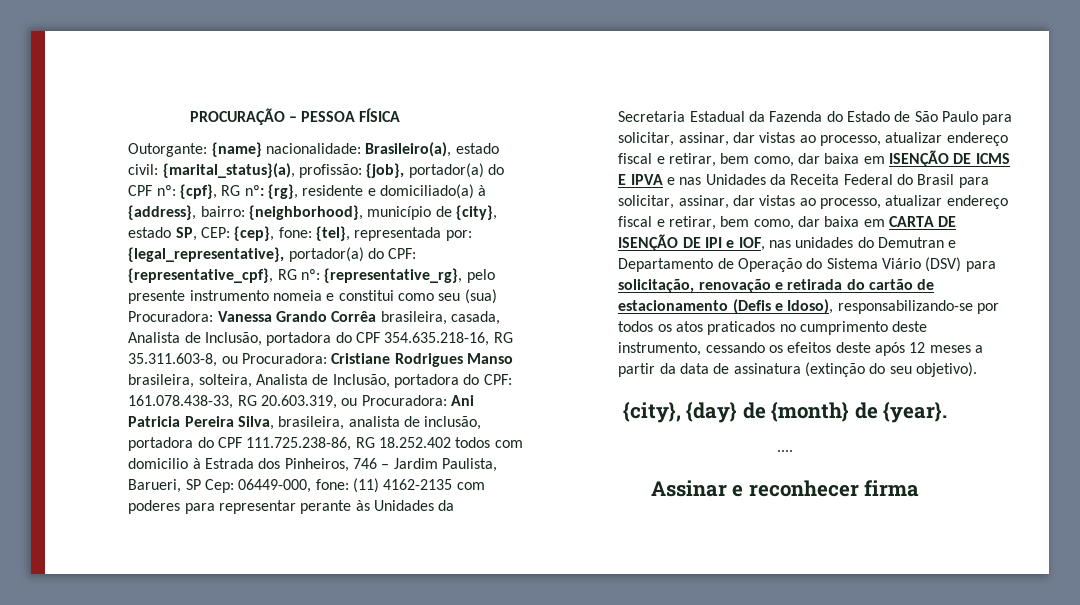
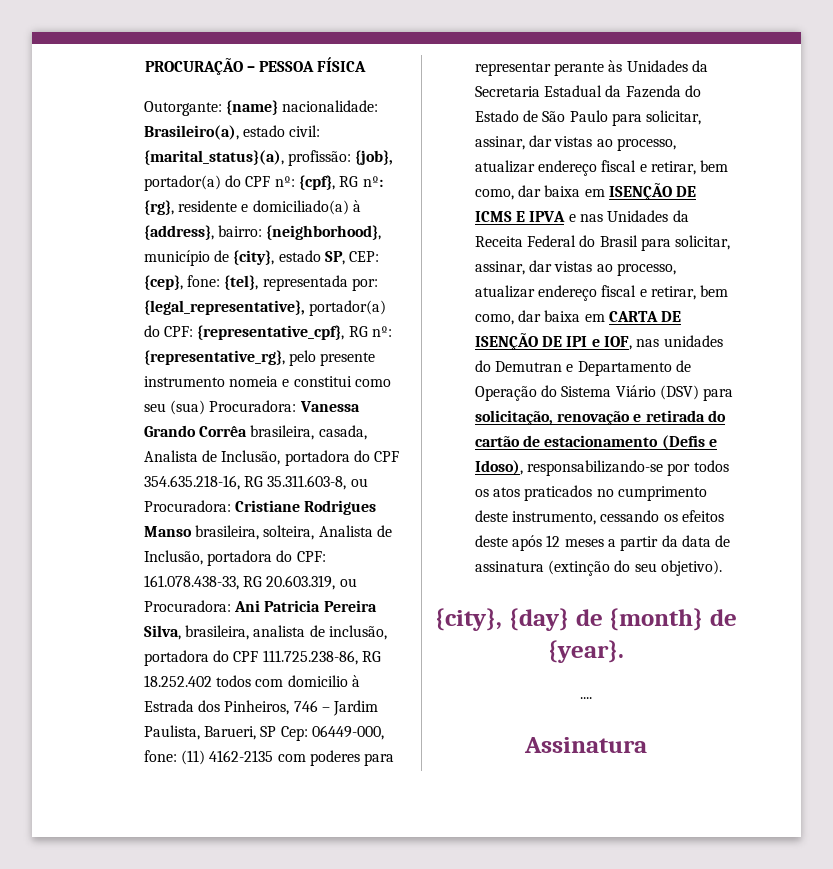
- Assinar e reconhecer firma
+ Assinatura

